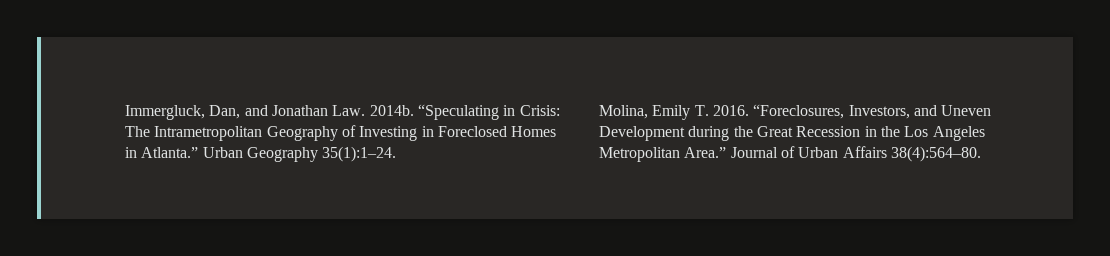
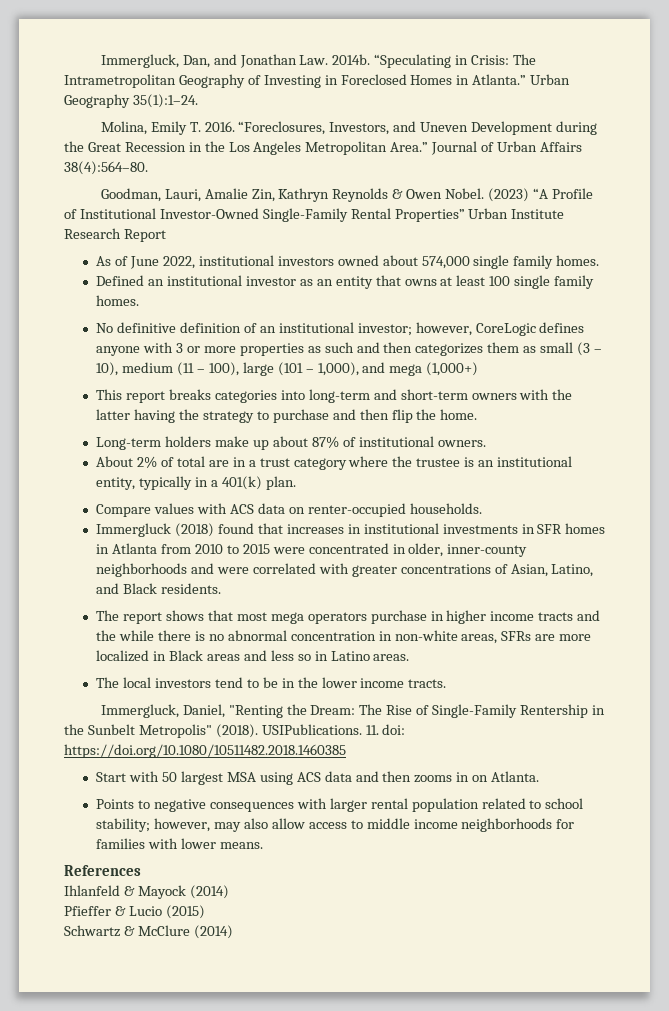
+ Goodman, Lauri, Amalie Zin, Kathryn Reynolds & Owen Nobel. (2023) “A Profile of Institutional Investor-Owned Single-Family Rental Properties” Urban Institute Research Report
+ As of June 2022, institutional investors owned about 574,000 single family homes.
+ Defined an institutional investor as an entity that owns at least 100 single family homes.
+ No definitive definition of an institutional investor; however, CoreLogic defines anyone with 3 or more properties as such and then categorizes them as small (3 – 10), medium (11 – 100), large (101 – 1,000), and mega (1,000+)
+ This report breaks categories into long-term and short-term owners with the latter having the strategy to purchase and then flip the home.
+ Long-term holders make up about 87% of institutional owners.
+ About 2% of total are in a trust category where the trustee is an institutional entity, typically in a 401(k) plan.
+ Compare values with ACS data on renter-occupied households.
+ Immergluck (2018) found that increases in institutional investments in SFR homes in Atlanta from 2010 to 2015 were concentrated in older, inner-county neighborhoods and were correlated with greater concentrations of Asian, Latino, and Black residents.
+ The report shows that most mega operators purchase in higher income tracts and the while there is no abnormal concentration in non-white areas, SFRs are more localized in Black areas and less so in Latino areas.
+ The local investors tend to be in the lower income tracts.
+ Immergluck, Daniel, "Renting the Dream: The Rise of Single-Family Rentership in the Sunbelt Metropolis" (2018). USIPublications. 11. doi: https://doi.org/10.1080/10511482.2018.1460385
+ Start with 50 largest MSA using ACS data and then zooms in on Atlanta.
+ Points to negative consequences with larger rental population related to school stability; however, may also allow access to middle income neighborhoods for families with lower means.
+ References
+ Ihlanfeld & Mayock (2014)
+ Pfieffer & Lucio (2015)
+ Schwartz & McClure (2014)

